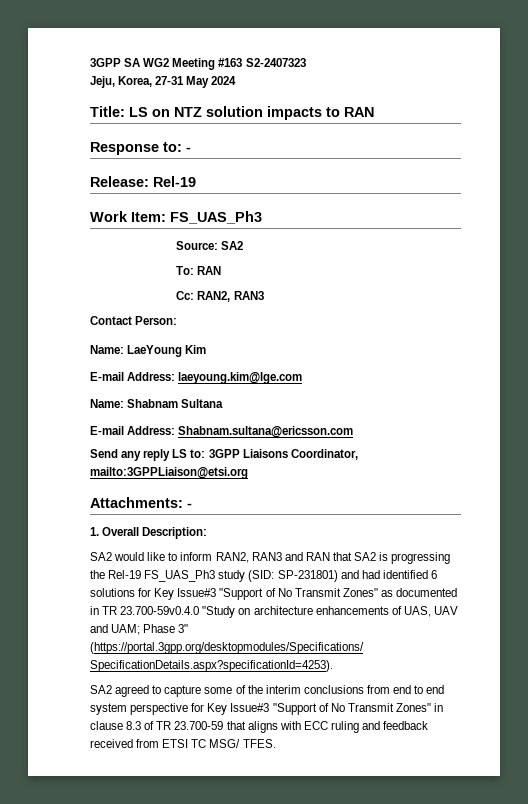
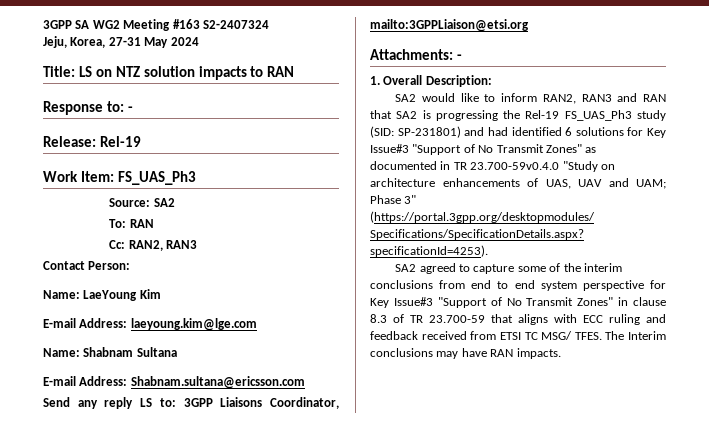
- 3GPP SA WG2 Meeting #163 S2-2407323
+ 3GPP SA WG2 Meeting #163 S2-2407324
+ The Interim conclusions may have RAN impacts.

